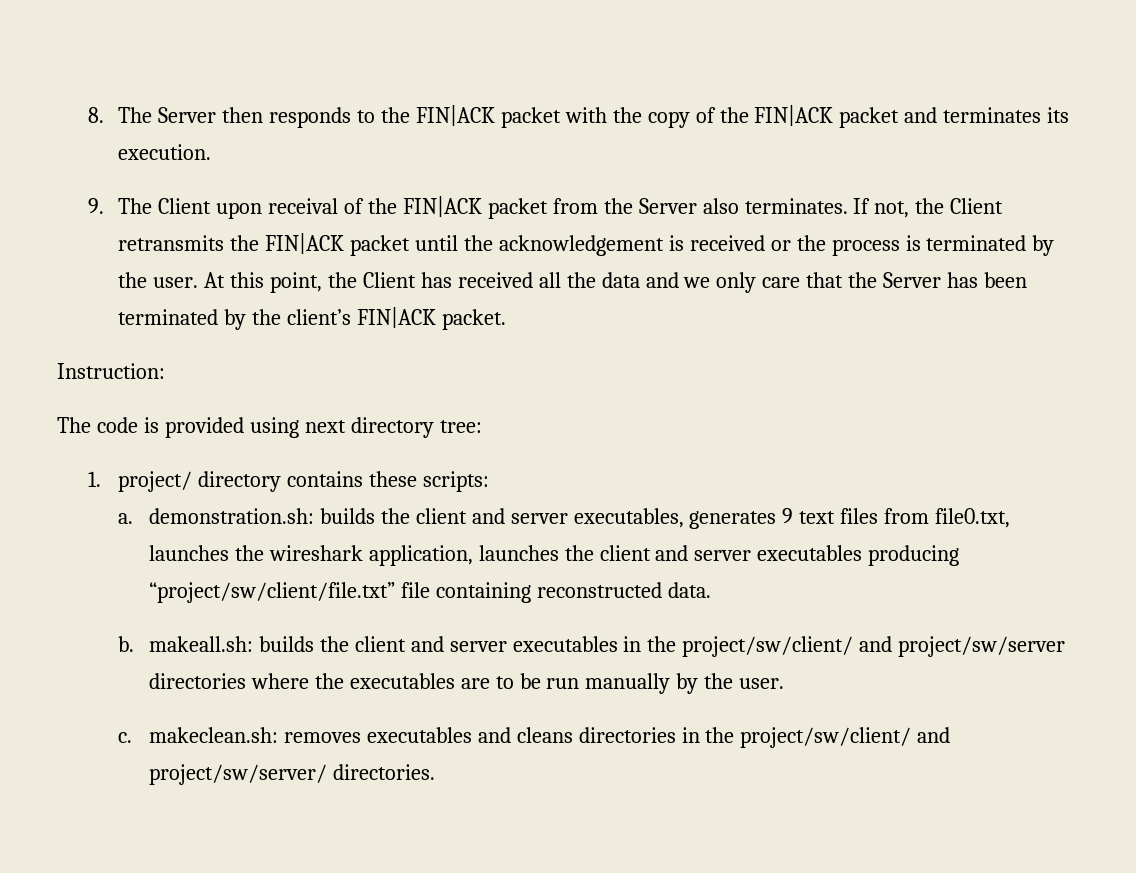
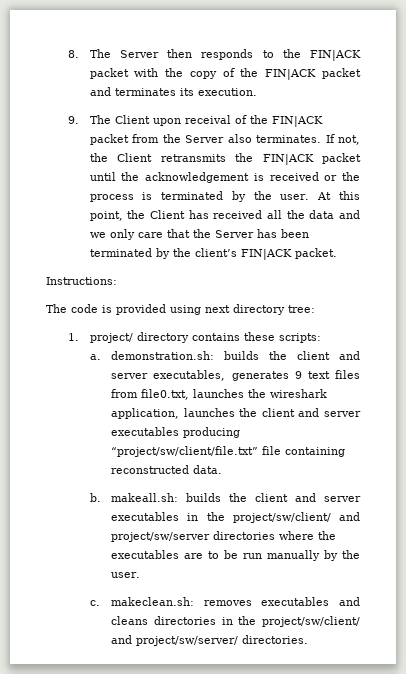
- Instruction:
+ Instructions:

